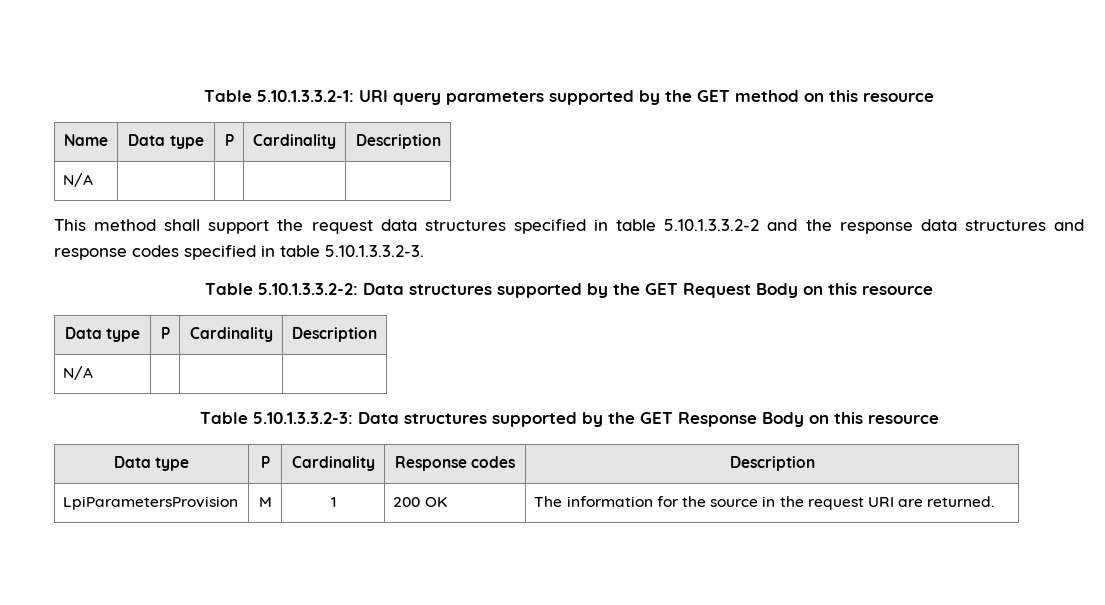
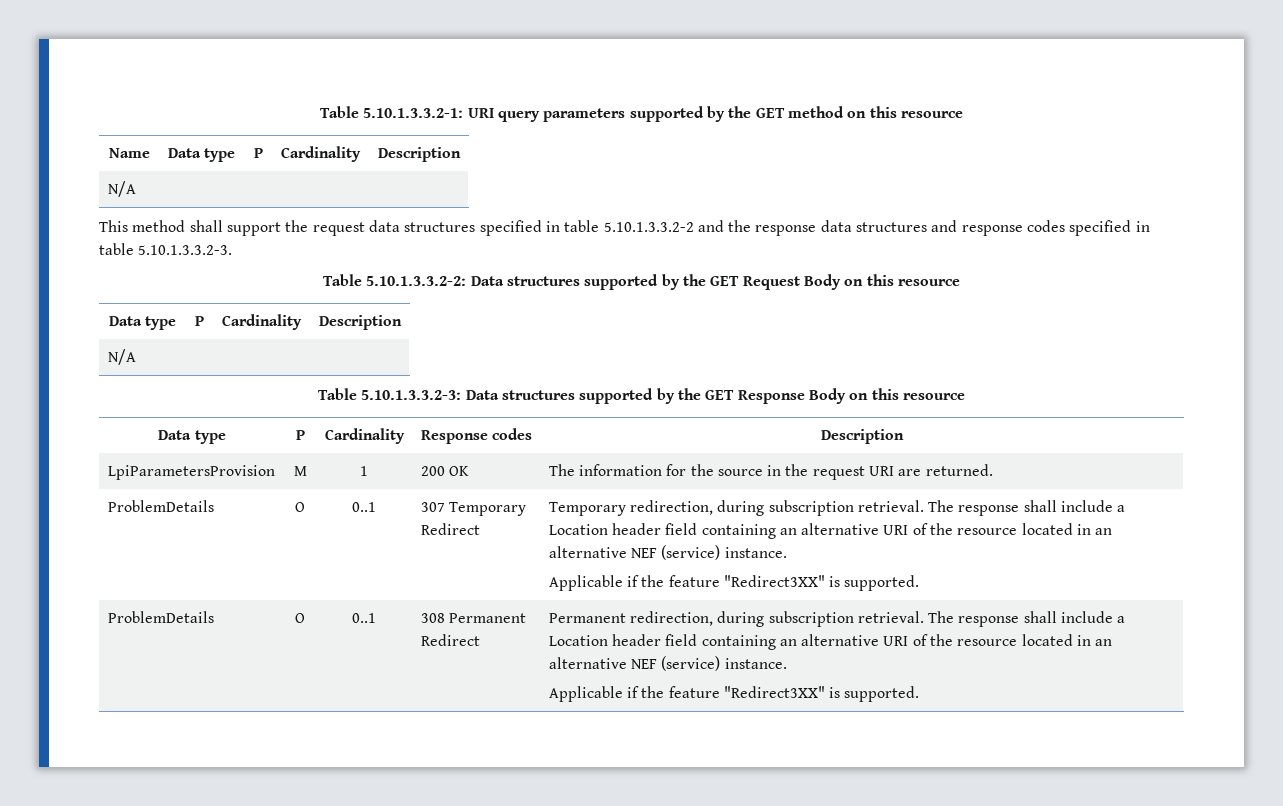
+ ProblemDetails | O | 0..1 | 307 Temporary Redirect | Temporary redirection, during subscription retrieval. The response shall include a Location header field containing an alternative URI of the resource located in an alternative NEF (service) instance.
+ Applicable if the feature "Redirect3XX" is supported.
+ ProblemDetails | O | 0..1 | 308 Permanent Redirect | Permanent redirection, during subscription retrieval. The response shall include a Location header field containing an alternative URI of the resource located in an alternative NEF (service) instance.
+ Applicable if the feature "Redirect3XX" is supported.

